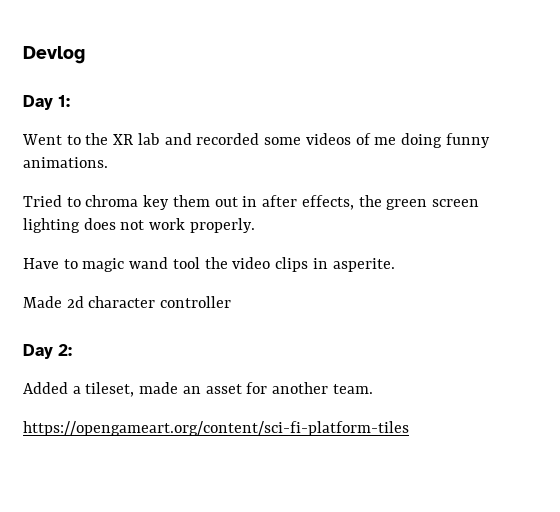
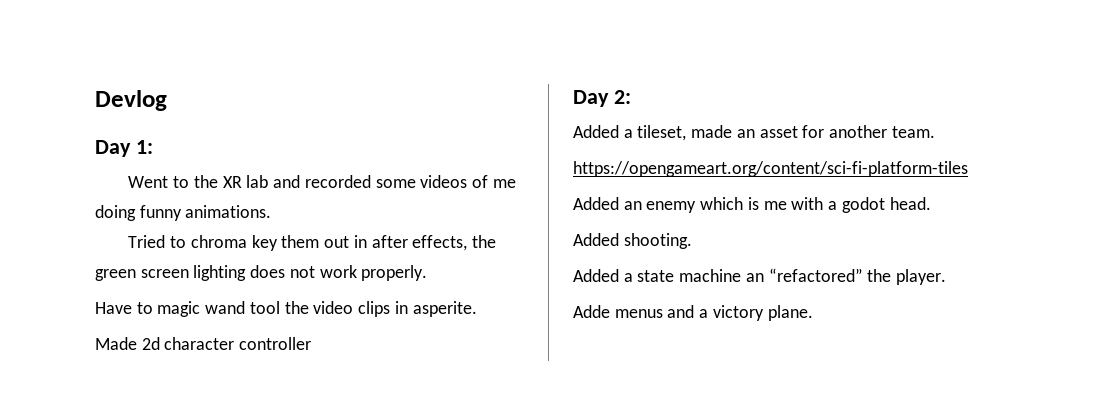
+ Added an enemy which is me with a godot head.
+ Added shooting.
+ Added a state machine an “refactored” the player.
+ Adde menus and a victory plane.

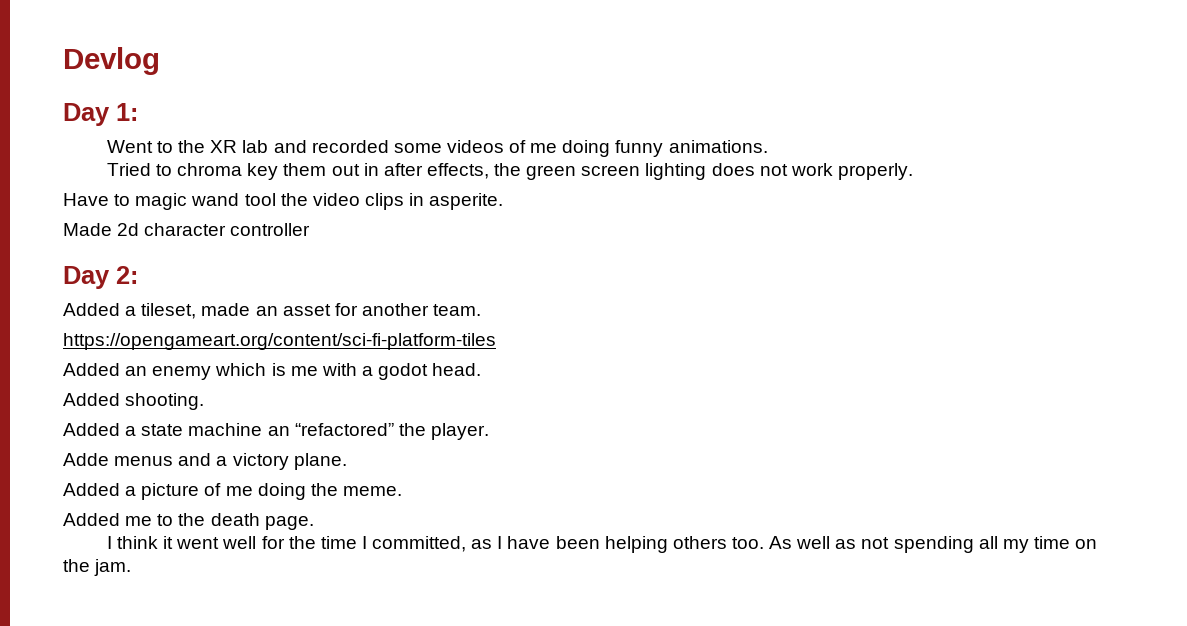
+ Added a picture of me doing the meme.
+ Added me to the death page.
+ I think it went well for the time I committed, as I have been helping others too. As well as not spending all my time on the jam.

